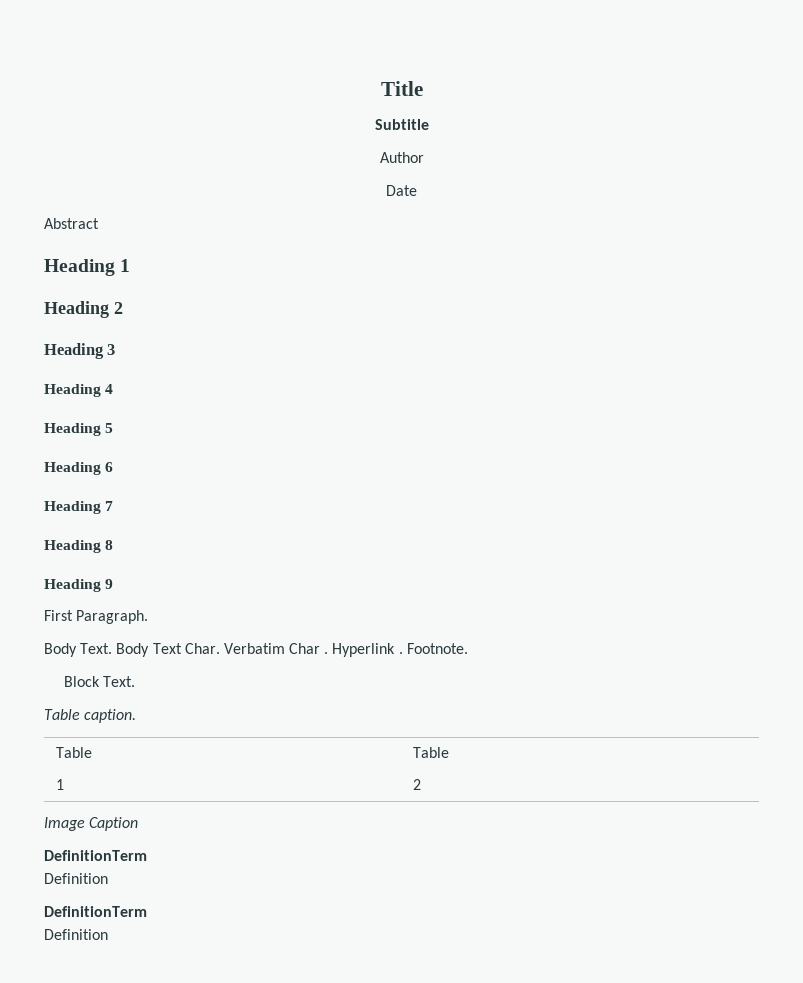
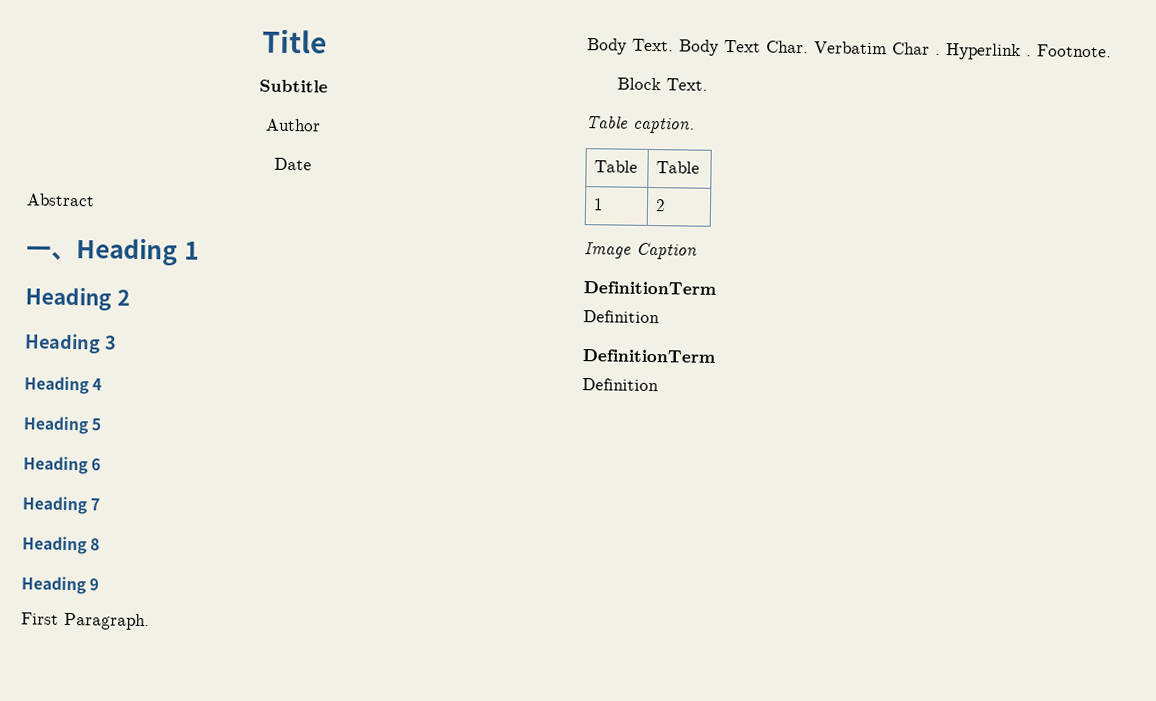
- Heading 1
+ 一、Heading 1

